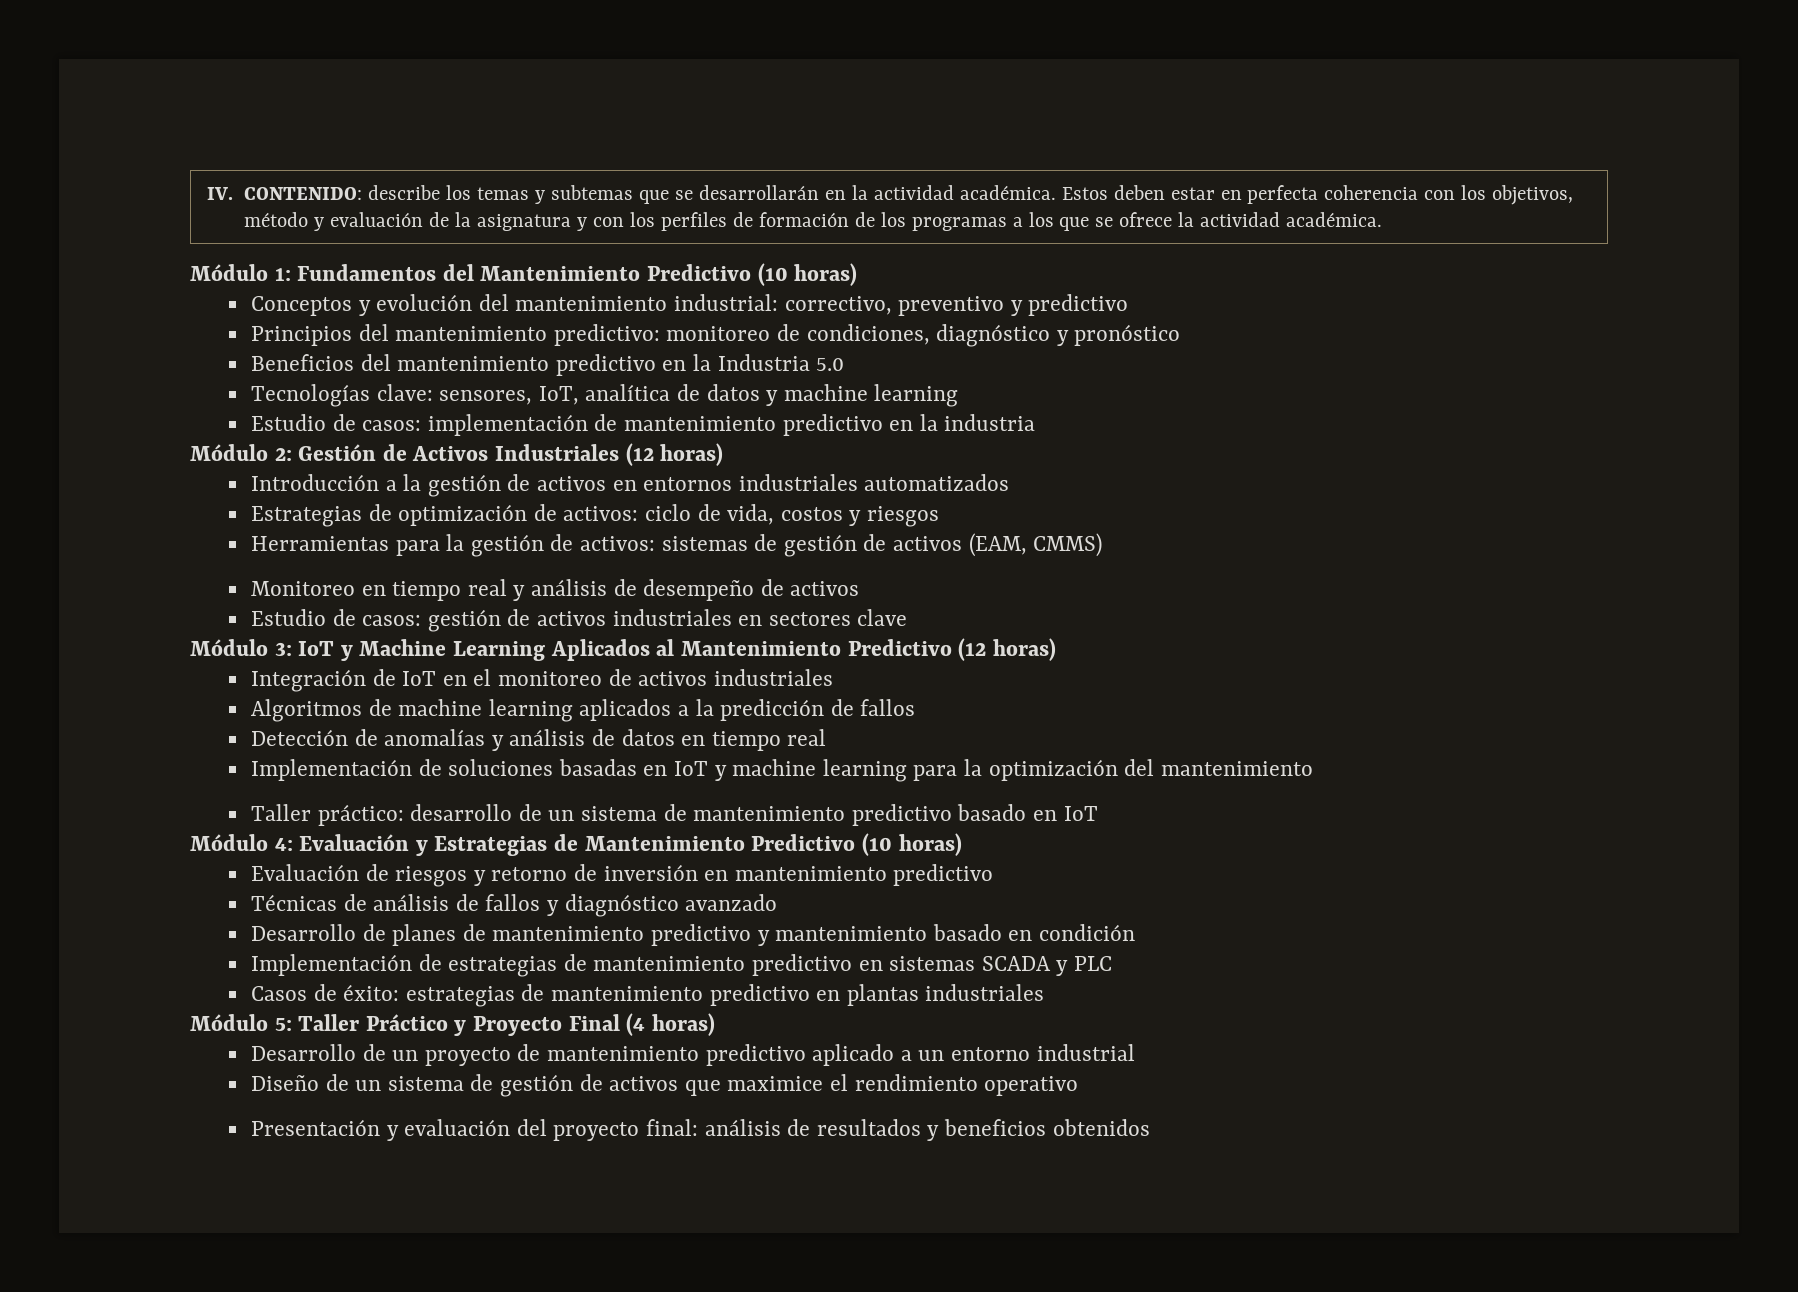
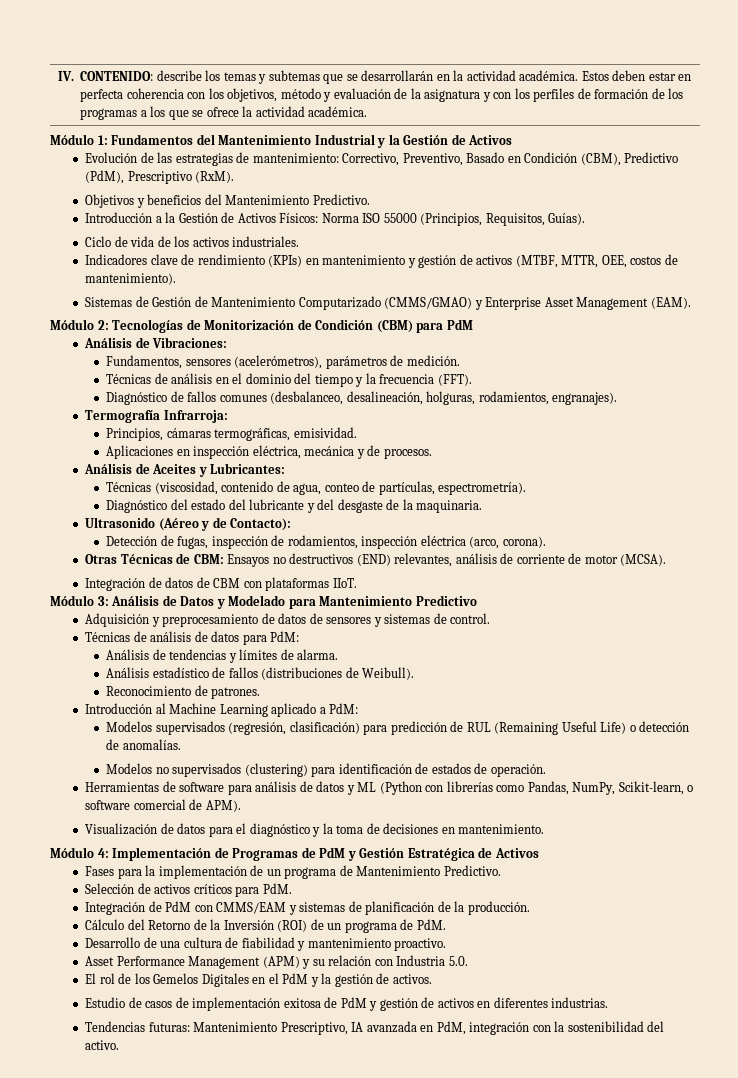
- Módulo 1: Fundamentos del Mantenimiento Predictivo (10 horas)
- Conceptos y evolución del mantenimiento industrial: correctivo, preventivo y predictivo
- Principios del mantenimiento predictivo: monitoreo de condiciones, diagnóstico y pronóstico
- Beneficios del mantenimiento predictivo en la Industria 5.0
- Tecnologías clave: sensores, IoT, analítica de datos y machine learning
- Estudio de casos: implementación de mantenimiento predictivo en la industria
- Módulo 2: Gestión de Activos Industriales (12 horas)
- Introducción a la gestión de activos en entornos industriales automatizados
- Estrategias de optimización de activos: ciclo de vida, costos y riesgos
- Herramientas para la gestión de activos: sistemas de gestión de activos (EAM, CMMS)
- Monitoreo en tiempo real y análisis de desempeño de activos
- Estudio de casos: gestión de activos industriales en sectores clave
- Módulo 3: IoT y Machine Learning Aplicados al Mantenimiento Predictivo (12 horas)
- Integración de IoT en el monitoreo de activos industriales
- Algoritmos de machine learning aplicados a la predicción de fallos
- Detección de anomalías y análisis de datos en tiempo real
- Implementación de soluciones basadas en IoT y machine learning para la optimización del mantenimiento
- Taller práctico: desarrollo de un sistema de mantenimiento predictivo basado en IoT
- Módulo 4: Evaluación y Estrategias de Mantenimiento Predictivo (10 horas)
- Evaluación de riesgos y retorno de inversión en mantenimiento predictivo
- Técnicas de análisis de fallos y diagnóstico avanzado
- Desarrollo de planes de mantenimiento predictivo y mantenimiento basado en condición
- Implementación de estrategias de mantenimiento predictivo en sistemas SCADA y PLC
- Casos de éxito: estrategias de mantenimiento predictivo en plantas industriales
- Módulo 5: Taller Práctico y Proyecto Final (4 horas)
- Desarrollo de un proyecto de mantenimiento predictivo aplicado a un entorno industrial
- Diseño de un sistema de gestión de activos que maximice el rendimiento operativo
- Presentación y evaluación del proyecto final: análisis de resultados y beneficios obtenidos
+ Módulo 1: Fundamentos del Mantenimiento Industrial y la Gestión de Activos
+ Evolución de las estrategias de mantenimiento: Correctivo, Preventivo, Basado en Condición (CBM), Predictivo (PdM), Prescriptivo (RxM).
+ Objetivos y beneficios del Mantenimiento Predictivo.
+ Introducción a la Gestión de Activos Físicos: Norma ISO 55000 (Principios, Requisitos, Guías).
+ Ciclo de vida de los activos industriales.
+ Indicadores clave de rendimiento (KPIs) en mantenimiento y gestión de activos (MTBF, MTTR, OEE, costos de mantenimiento).
+ Sistemas de Gestión de Mantenimiento Computarizado (CMMS/GMAO) y Enterprise Asset Management (EAM).
+ Módulo 2: Tecnologías de Monitorización de Condición (CBM) para PdM
+ Análisis de Vibraciones:
+ Fundamentos, sensores (acelerómetros), parámetros de medición.
+ Técnicas de análisis en el dominio del tiempo y la frecuencia (FFT).
+ Diagnóstico de fallos comunes (desbalanceo, desalineación, holguras, rodamientos, engranajes).
+ Termografía Infrarroja:
+ Principios, cámaras termográficas, emisividad.
+ Aplicaciones en inspección eléctrica, mecánica y de procesos.
+ Análisis de Aceites y Lubricantes:
+ Técnicas (viscosidad, contenido de agua, conteo de partículas, espectrometría).
+ Diagnóstico del estado del lubricante y del desgaste de la maquinaria.
+ Ultrasonido (Aéreo y de Contacto):
+ Detección de fugas, inspección de rodamientos, inspección eléctrica (arco, corona).
+ Otras Técnicas de CBM: Ensayos no destructivos (END) relevantes, análisis de corriente de motor (MCSA).
+ Integración de datos de CBM con plataformas IIoT.
+ Módulo 3: Análisis de Datos y Modelado para Mantenimiento Predictivo
+ Adquisición y preprocesamiento de datos de sensores y sistemas de control.
+ Técnicas de análisis de datos para PdM:
+ Análisis de tendencias y límites de alarma.
+ Análisis estadístico de fallos (distribuciones de Weibull).
+ Reconocimiento de patrones.
+ Introducción al Machine Learning aplicado a PdM:
+ Modelos supervisados (regresión, clasificación) para predicción de RUL (Remaining Useful Life) o detección de anomalías.
+ Modelos no supervisados (clustering) para identificación de estados de operación.
+ Herramientas de software para análisis de datos y ML (Python con librerías como Pandas, NumPy, Scikit-learn, o software comercial de APM).
+ Visualización de datos para el diagnóstico y la toma de decisiones en mantenimiento.
+ Módulo 4: Implementación de Programas de PdM y Gestión Estratégica de Activos
+ Fases para la implementación de un programa de Mantenimiento Predictivo.
+ Selección de activos críticos para PdM.
+ Integración de PdM con CMMS/EAM y sistemas de planificación de la producción.
+ Cálculo del Retorno de la Inversión (ROI) de un programa de PdM.
+ Desarrollo de una cultura de fiabilidad y mantenimiento proactivo.
+ Asset Performance Management (APM) y su relación con Industria 5.0.
+ El rol de los Gemelos Digitales en el PdM y la gestión de activos.
+ Estudio de casos de implementación exitosa de PdM y gestión de activos en diferentes industrias.
+ Tendencias futuras: Mantenimiento Prescriptivo, IA avanzada en PdM, integración con la sostenibilidad del activo.

